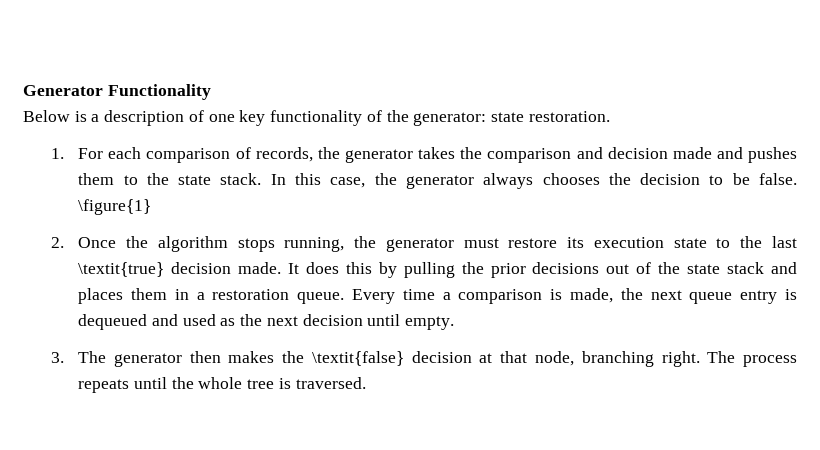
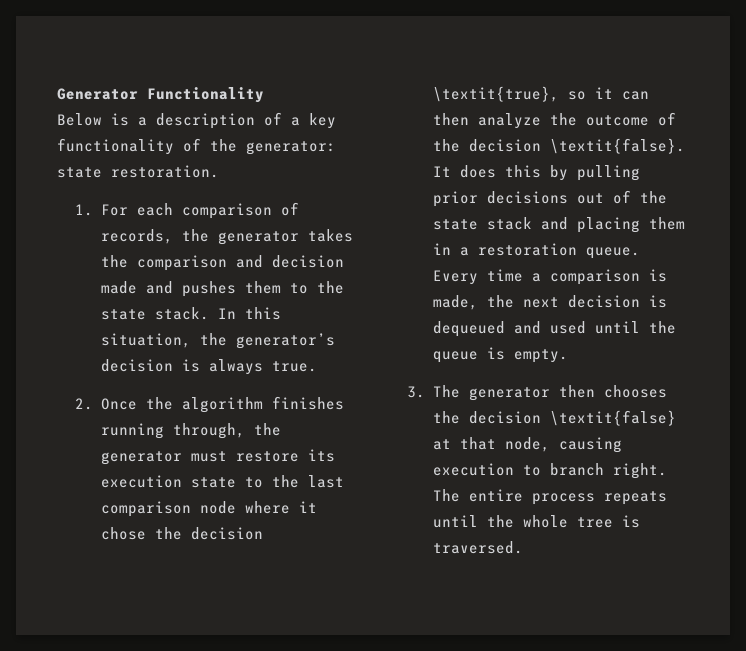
- Below is a description of one key functionality of the generator: state restoration.
+ Below is a description of a key functionality of the generator: state restoration.
- In this case, the generator always chooses the decision to be false. \figure{1}
+ In this situation, the generator’s decision is always true.
- 2. Once the algorithm stops running, the generator must restore its execution state to the last \textit{true} decision made.
+ 2. Once the algorithm finishes running through, the generator must restore its execution state to the last comparison node where it chose the decision \textit{true}, so it can then analyze the outcome of the decision \textit{false}.
- It does this by pulling the prior decisions out of the state stack and places them in a restoration queue.
+ It does this by pulling prior decisions out of the state stack and placing them in a restoration queue.
- Every time a comparison is made, the next queue entry is dequeued and used as the next decision until empty.
+ Every time a comparison is made, the next decision is dequeued and used until the queue is empty.
- 3. The generator then makes the \textit{false} decision at that node, branching right.
+ 3. The generator then chooses the decision \textit{false} at that node, causing execution to branch right.
- The process repeats until the whole tree is traversed.
+ The entire process repeats until the whole tree is traversed.

